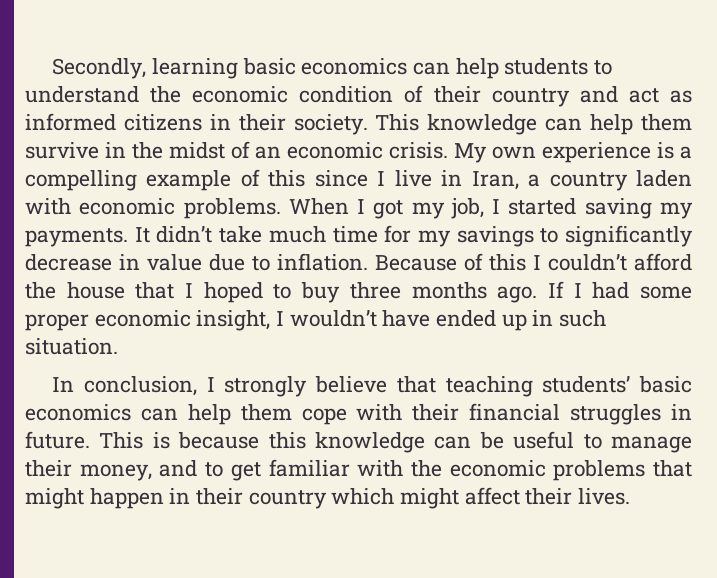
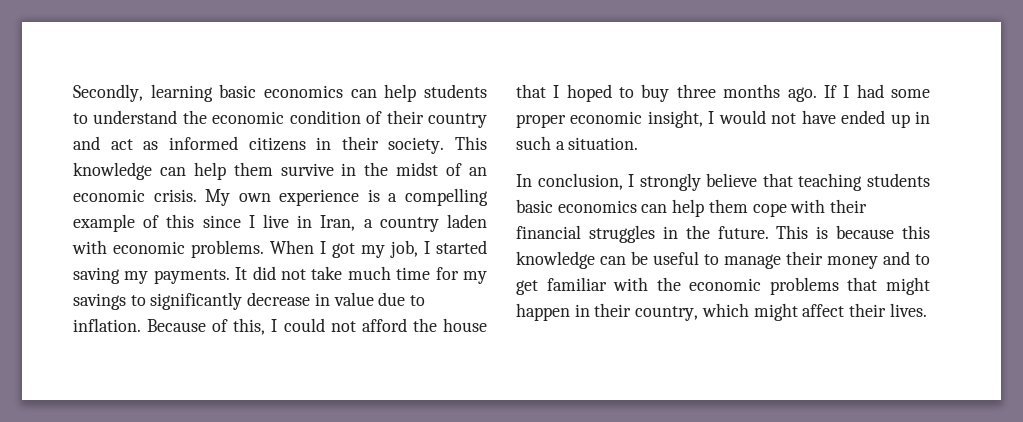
- It didn’t take much time for my savings to significantly decrease in value due to inflation.
+ It did not take much time for my savings to significantly decrease in value due to inflation.
- Because of this I couldn’t afford the house that I hoped to buy three months ago.
+ Because of this, I could not afford the house that I hoped to buy three months ago.
- If I had some proper economic insight, I wouldn’t have ended up in such situation.
+ If I had some proper economic insight, I would not have ended up in such a situation.
- In conclusion, I strongly believe that teaching students’ basic economics can help them cope with their financial struggles in future.
+ In conclusion, I strongly believe that teaching students basic economics can help them cope with their financial struggles in the future.
- This is because this knowledge can be useful to manage their money, and to get familiar with the economic problems that might happen in their country which might affect their lives.
+ This is because this knowledge can be useful to manage their money and to get familiar with the economic problems that might happen in their country, which might affect their lives.

